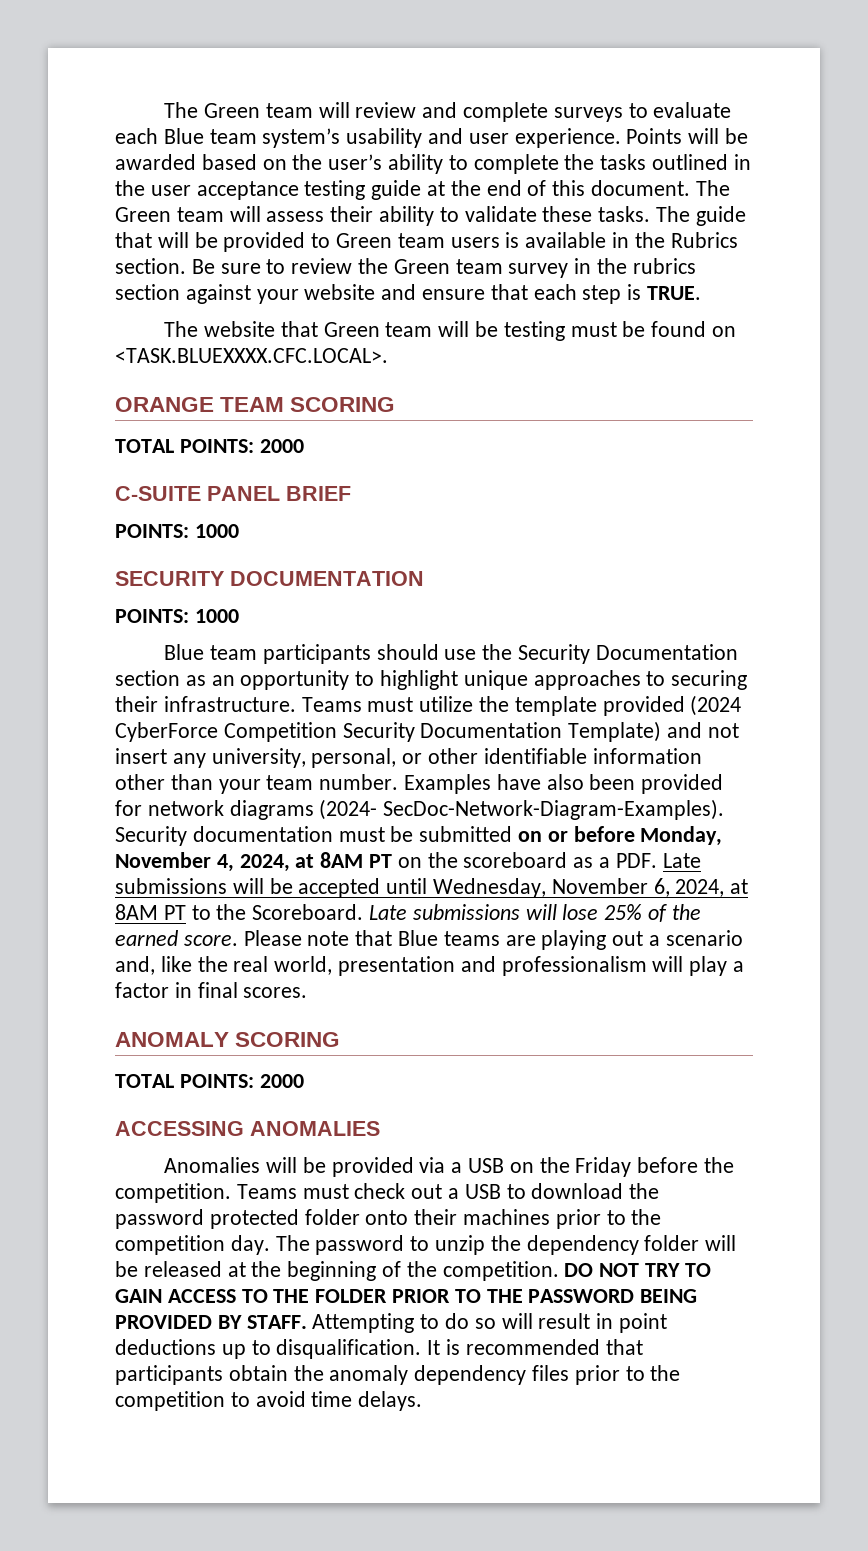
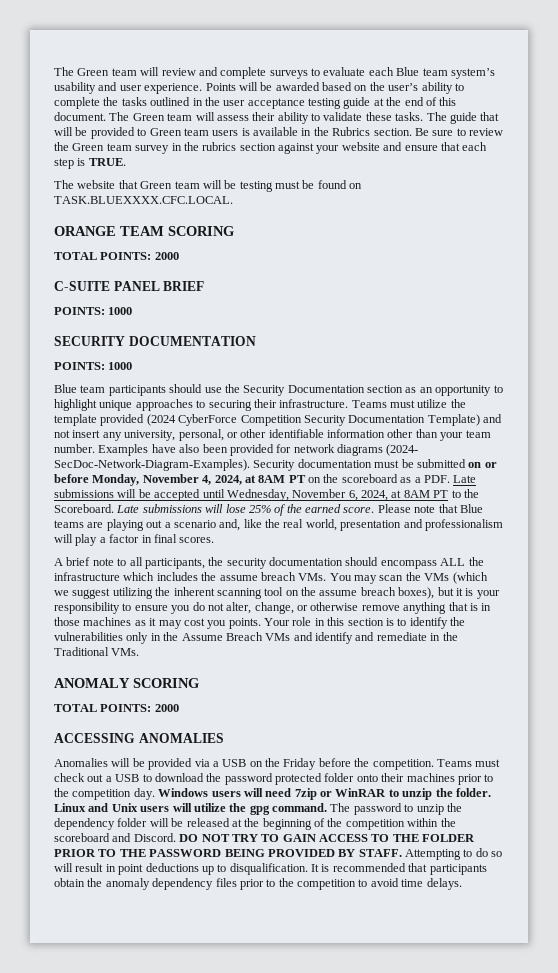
- The website that Green team will be testing must be found on <TASK.BLUEXXXX.CFC.LOCAL>.
+ The website that Green team will be testing must be found on TASK.BLUEXXXX.CFC.LOCAL.
+ A brief note to all participants, the security documentation should encompass ALL the infrastructure which includes the assume breach VMs. You may scan the VMs (which we suggest utilizing the inherent scanning tool on the assume breach boxes), but it is your responsibility to ensure you do not alter, change, or otherwise remove anything that is in those machines as it may cost you points. Your role in this section is to identify the vulnerabilities only in the Assume Breach VMs and identify and remediate in the Traditional VMs.
+ Windows users will need 7zip or WinRAR to unzip the folder. Linux and Unix users will utilize the gpg command.
- The password to unzip the dependency folder will be released at the beginning of the competition.
+ The password to unzip the dependency folder will be released at the beginning of the competition within the scoreboard and Discord.

